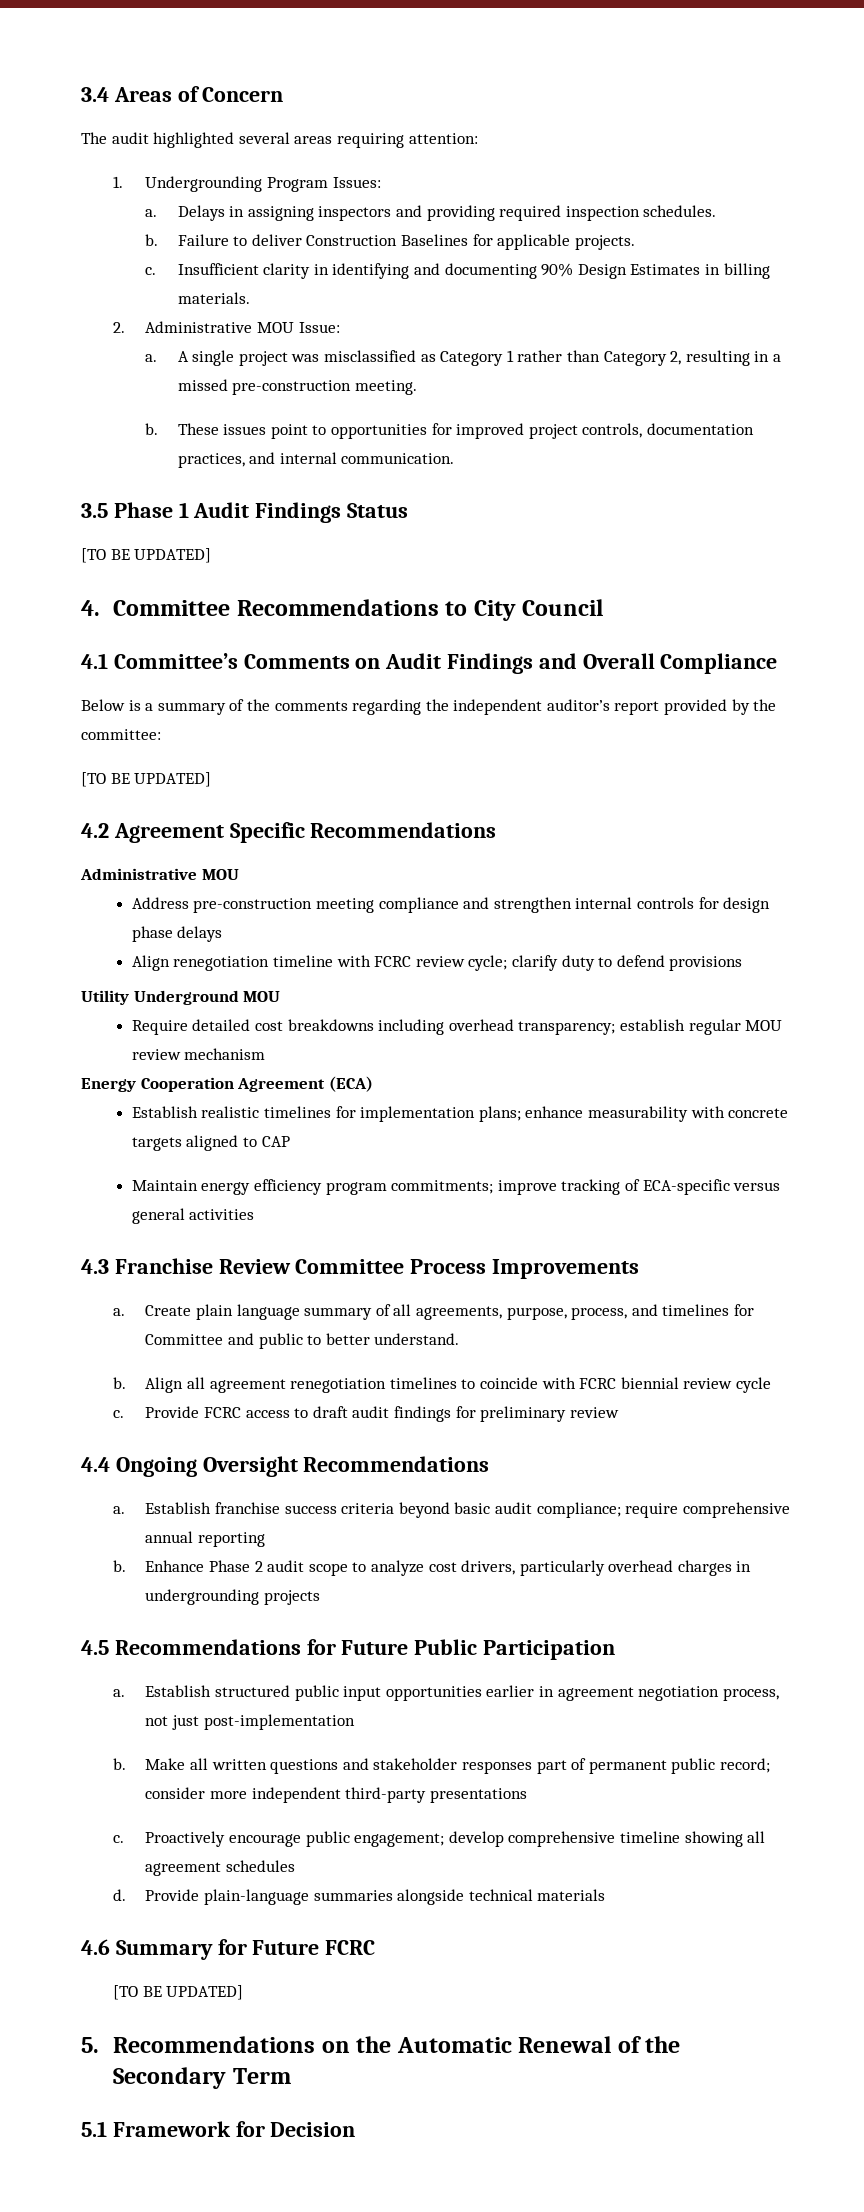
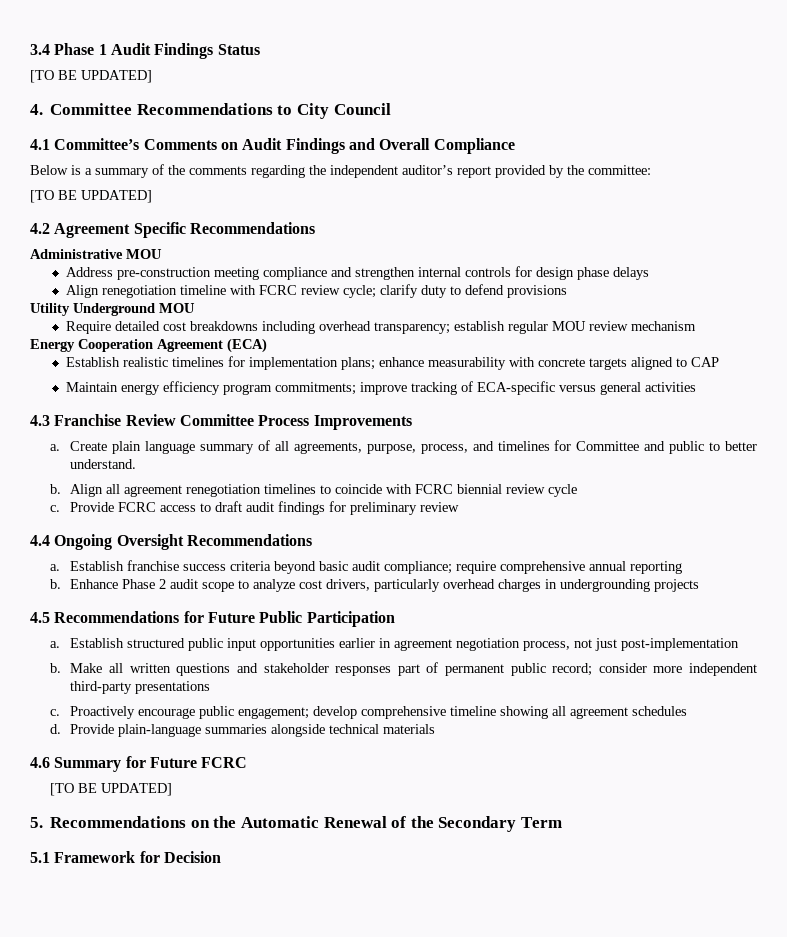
- 3.4 Areas of Concern
- The audit highlighted several areas requiring attention:
- 1. Undergrounding Program Issues:
- a. Delays in assigning inspectors and providing required inspection schedules.
- b. Failure to deliver Construction Baselines for applicable projects.
- c. Insufficient clarity in identifying and documenting 90% Design Estimates in billing materials.
- 2. Administrative MOU Issue:
- a. A single project was misclassified as Category 1 rather than Category 2, resulting in a missed pre-construction meeting.
- b. These issues point to opportunities for improved project controls, documentation practices, and internal communication.
- 3.5 Phase 1 Audit Findings Status
+ 3.4 Phase 1 Audit Findings Status

